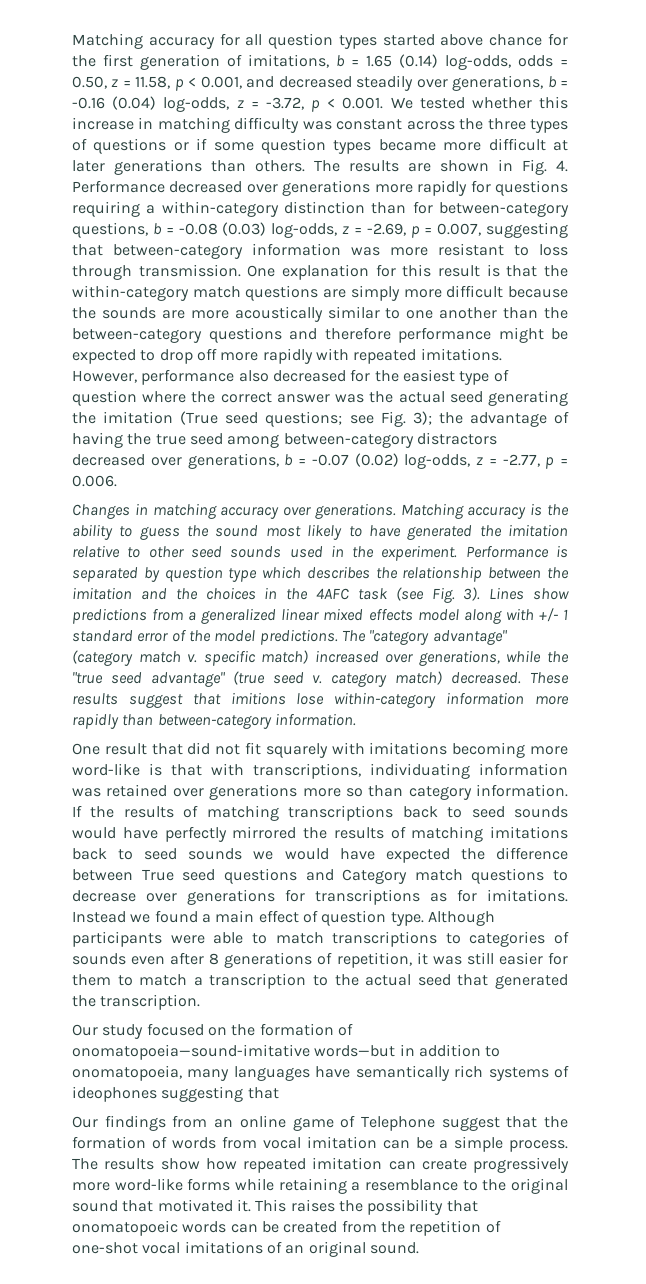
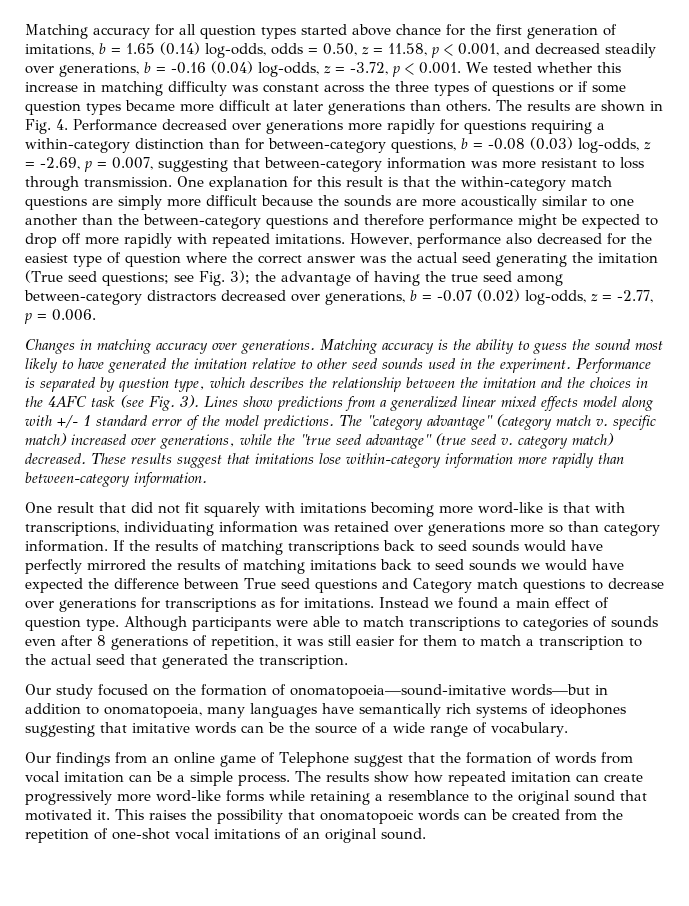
- Performance is separated by question type which describes the relationship between the imitation and the choices in the 4AFC task (see Fig. 3).
+ Performance is separated by question type, which describes the relationship between the imitation and the choices in the 4AFC task (see Fig. 3).
- These results suggest that imitions lose within-category information more rapidly than between-category information.
+ These results suggest that imitations lose within-category information more rapidly than between-category information.
- Our study focused on the formation of onomatopoeia—sound-imitative words—but in addition to onomatopoeia, many languages have semantically rich systems of ideophones suggesting that
+ Our study focused on the formation of onomatopoeia—sound-imitative words—but in addition to onomatopoeia, many languages have semantically rich systems of ideophones suggesting that imitative words can be the source of a wide range of vocabulary.

